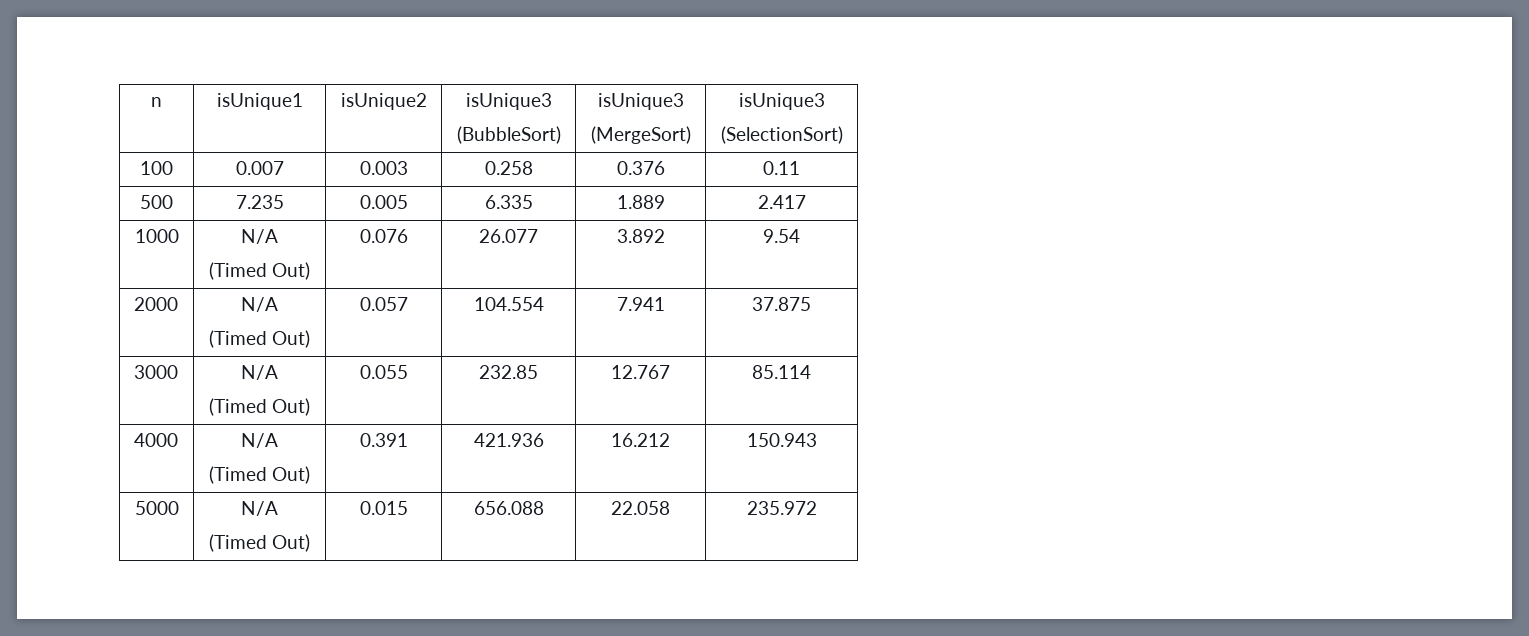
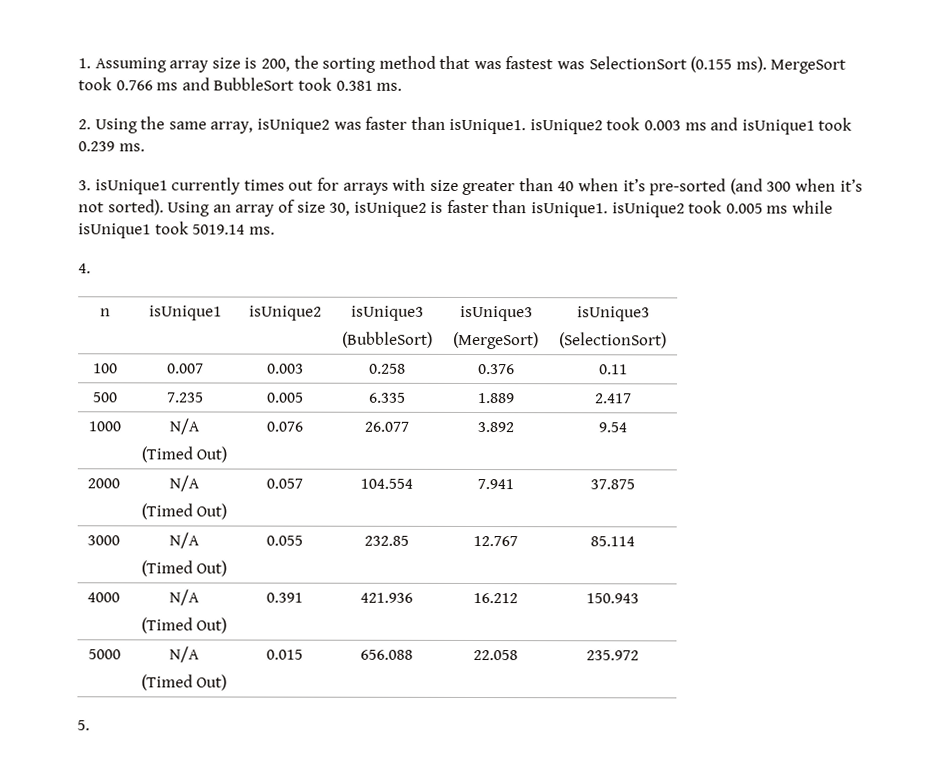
+ 1. Assuming array size is 200, the sorting method that was fastest was SelectionSort (0.155 ms). MergeSort took 0.766 ms and BubbleSort took 0.381 ms.
+ 2. Using the same array, isUnique2 was faster than isUnique1. isUnique2 took 0.003 ms and isUnique1 took 0.239 ms.
+ 3. isUnique1 currently times out for arrays with size greater than 40 when it’s pre-sorted (and 300 when it’s not sorted). Using an array of size 30, isUnique2 is faster than isUnique1. isUnique2 took 0.005 ms while isUnique1 took 5019.14 ms.
+ 4.
+ 5.

